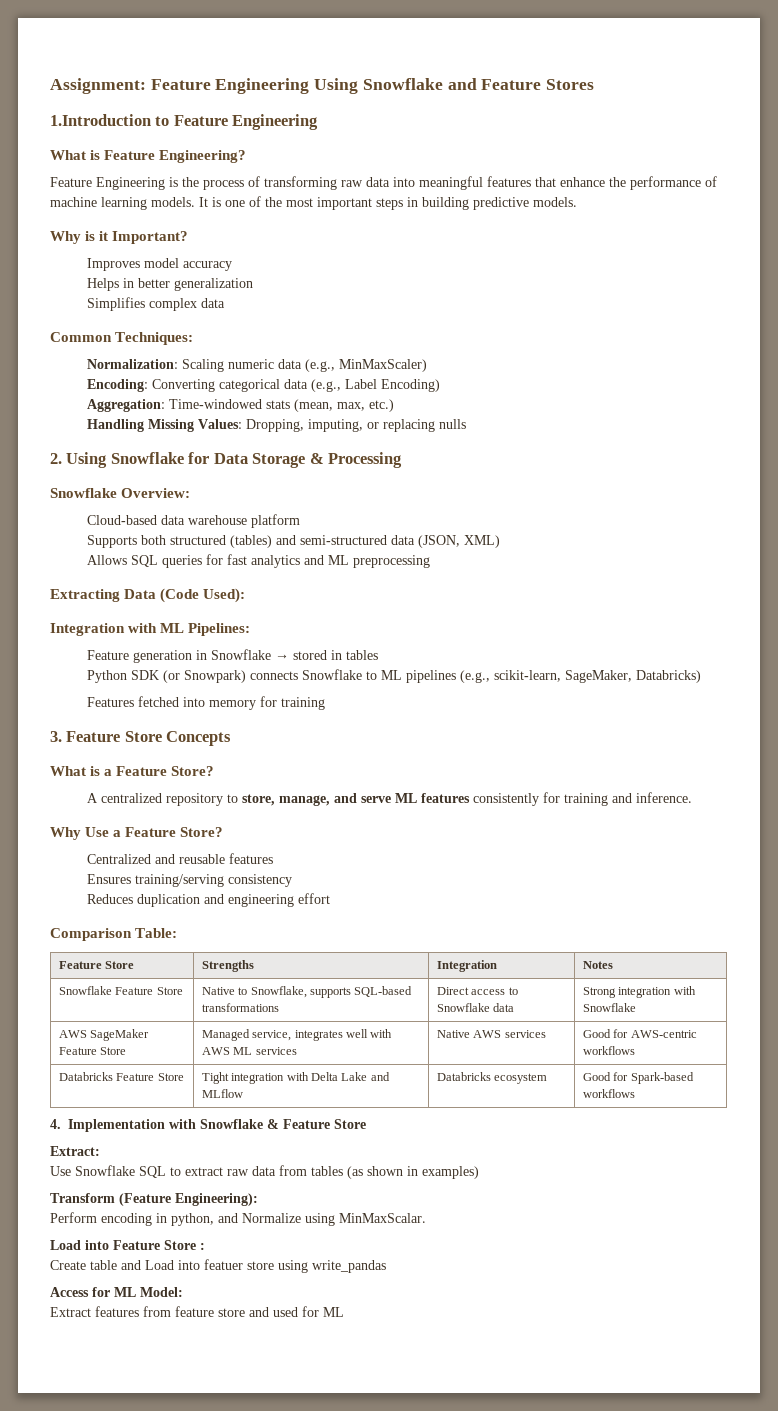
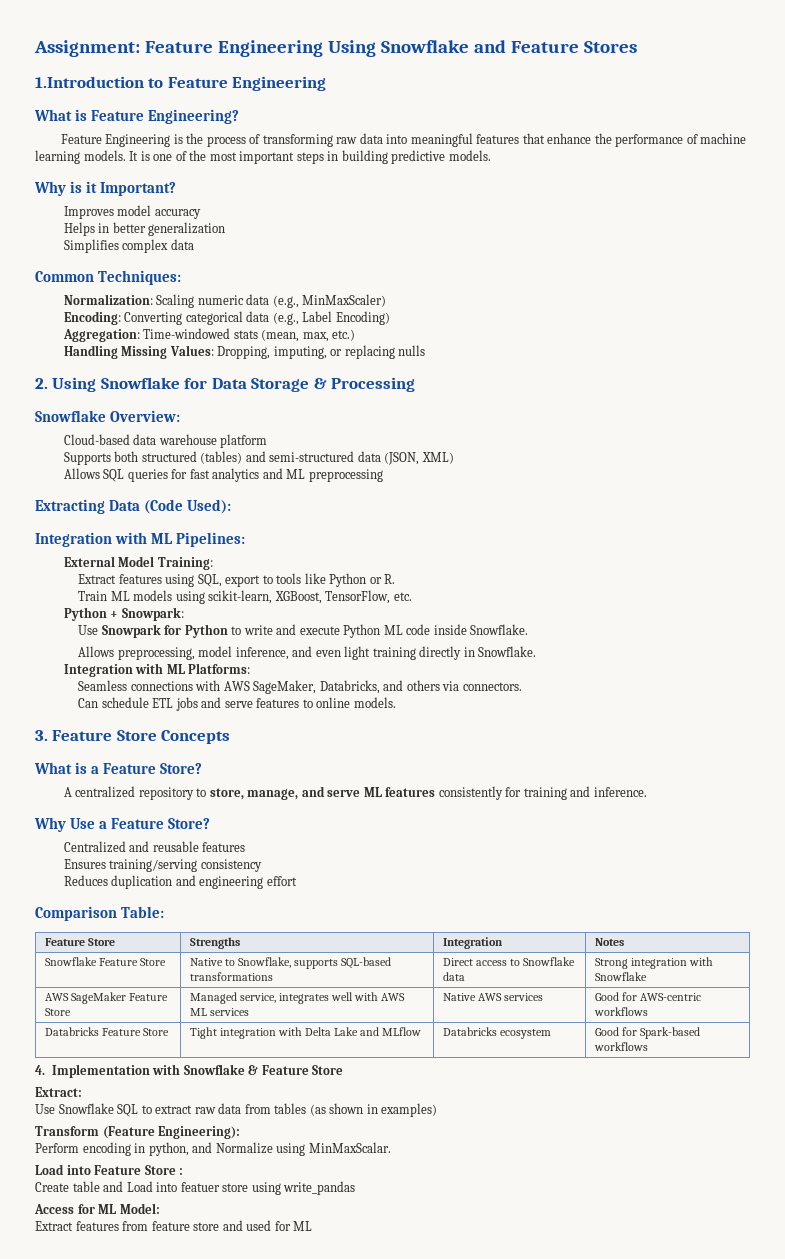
- Feature generation in Snowflake → stored in tables
- Python SDK (or Snowpark) connects Snowflake to ML pipelines (e.g., scikit-learn, SageMaker, Databricks)
- Features fetched into memory for training
+ External Model Training:
+ Extract features using SQL, export to tools like Python or R.
+ Train ML models using scikit-learn, XGBoost, TensorFlow, etc.
+ Python + Snowpark:
+ Use Snowpark for Python to write and execute Python ML code inside Snowflake.
+ Allows preprocessing, model inference, and even light training directly in Snowflake.
+ Integration with ML Platforms:
+ Seamless connections with AWS SageMaker, Databricks, and others via connectors.
+ Can schedule ETL jobs and serve features to online models.

